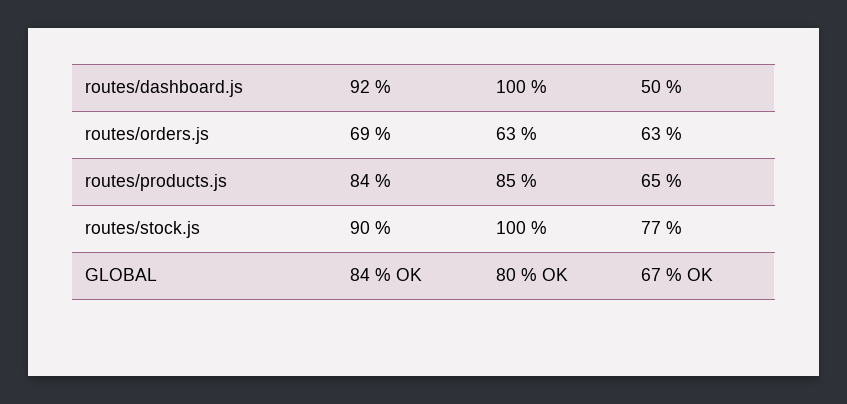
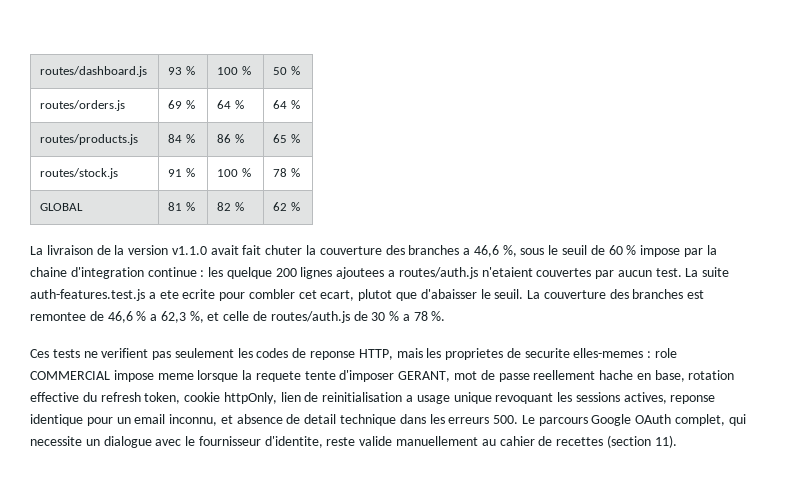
- routes/dashboard.js | 92 % | 100 % | 50 %
+ routes/dashboard.js | 93 % | 100 % | 50 %
- routes/orders.js | 69 % | 63 % | 63 %
+ routes/orders.js | 69 % | 64 % | 64 %
- routes/products.js | 84 % | 85 % | 65 %
+ routes/products.js | 84 % | 86 % | 65 %
- routes/stock.js | 90 % | 100 % | 77 %
+ routes/stock.js | 91 % | 100 % | 78 %
- GLOBAL | 84 % OK | 80 % OK | 67 % OK
+ GLOBAL | 81 % | 82 % | 62 %
+ La livraison de la version v1.1.0 avait fait chuter la couverture des branches a 46,6 %, sous le seuil de 60 % impose par la chaine d'integration continue : les quelque 200 lignes ajoutees a routes/auth.js n'etaient couvertes par aucun test. La suite auth-features.test.js a ete ecrite pour combler cet ecart, plutot que d'abaisser le seuil. La couverture des branches est remontee de 46,6 % a 62,3 %, et celle de routes/auth.js de 30 % a 78 %.
+ Ces tests ne verifient pas seulement les codes de reponse HTTP, mais les proprietes de securite elles-memes : role COMMERCIAL impose meme lorsque la requete tente d'imposer GERANT, mot de passe reellement hache en base, rotation effective du refresh token, cookie httpOnly, lien de reinitialisation a usage unique revoquant les sessions actives, reponse identique pour un email inconnu, et absence de detail technique dans les erreurs 500. Le parcours Google OAuth complet, qui necessite un dialogue avec le fournisseur d'identite, reste valide manuellement au cahier de recettes (section 11).

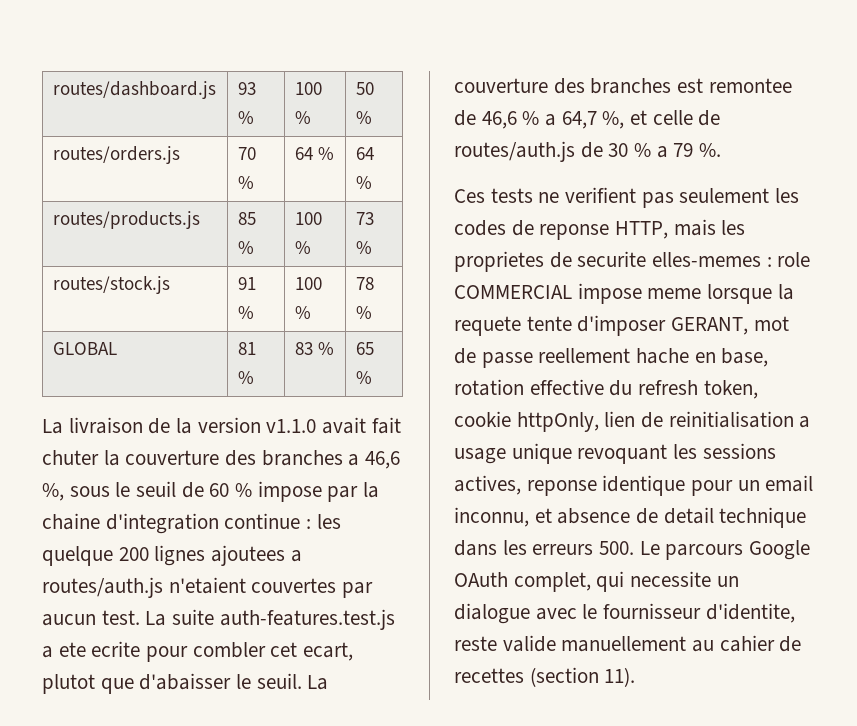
- routes/orders.js | 69 % | 64 % | 64 %
+ routes/orders.js | 70 % | 64 % | 64 %
- routes/products.js | 84 % | 86 % | 65 %
+ routes/products.js | 85 % | 100 % | 73 %
- GLOBAL | 81 % | 82 % | 62 %
+ GLOBAL | 81 % | 83 % | 65 %
- La couverture des branches est remontee de 46,6 % a 62,3 %, et celle de routes/auth.js de 30 % a 78 %.
+ La couverture des branches est remontee de 46,6 % a 64,7 %, et celle de routes/auth.js de 30 % a 79 %.

